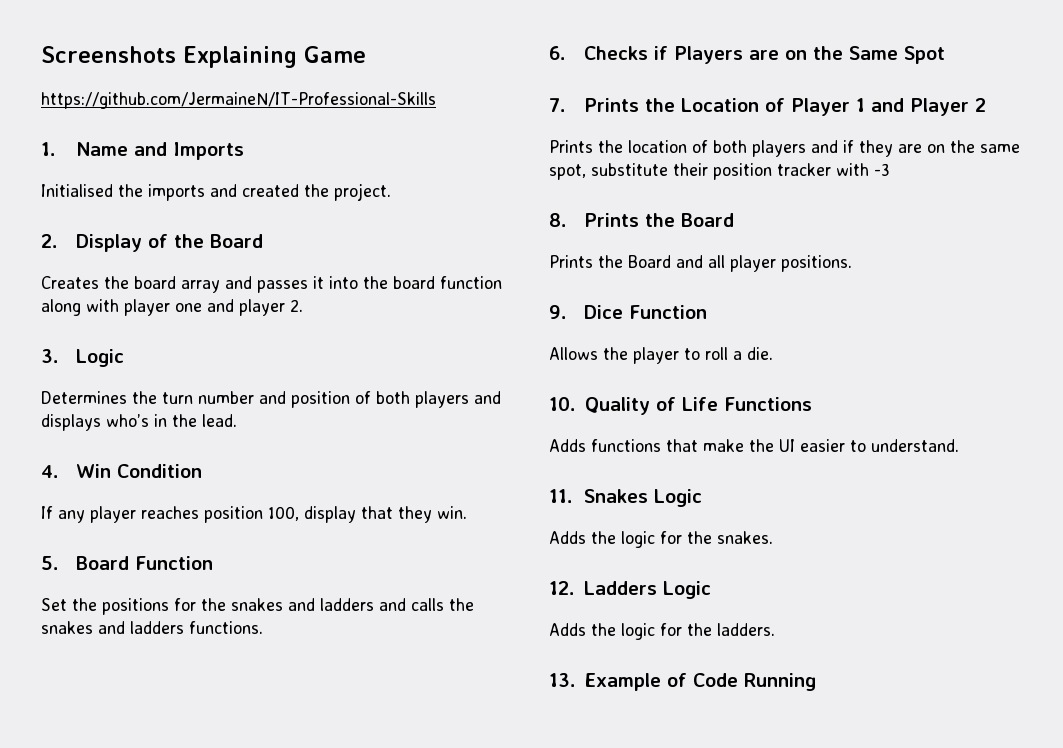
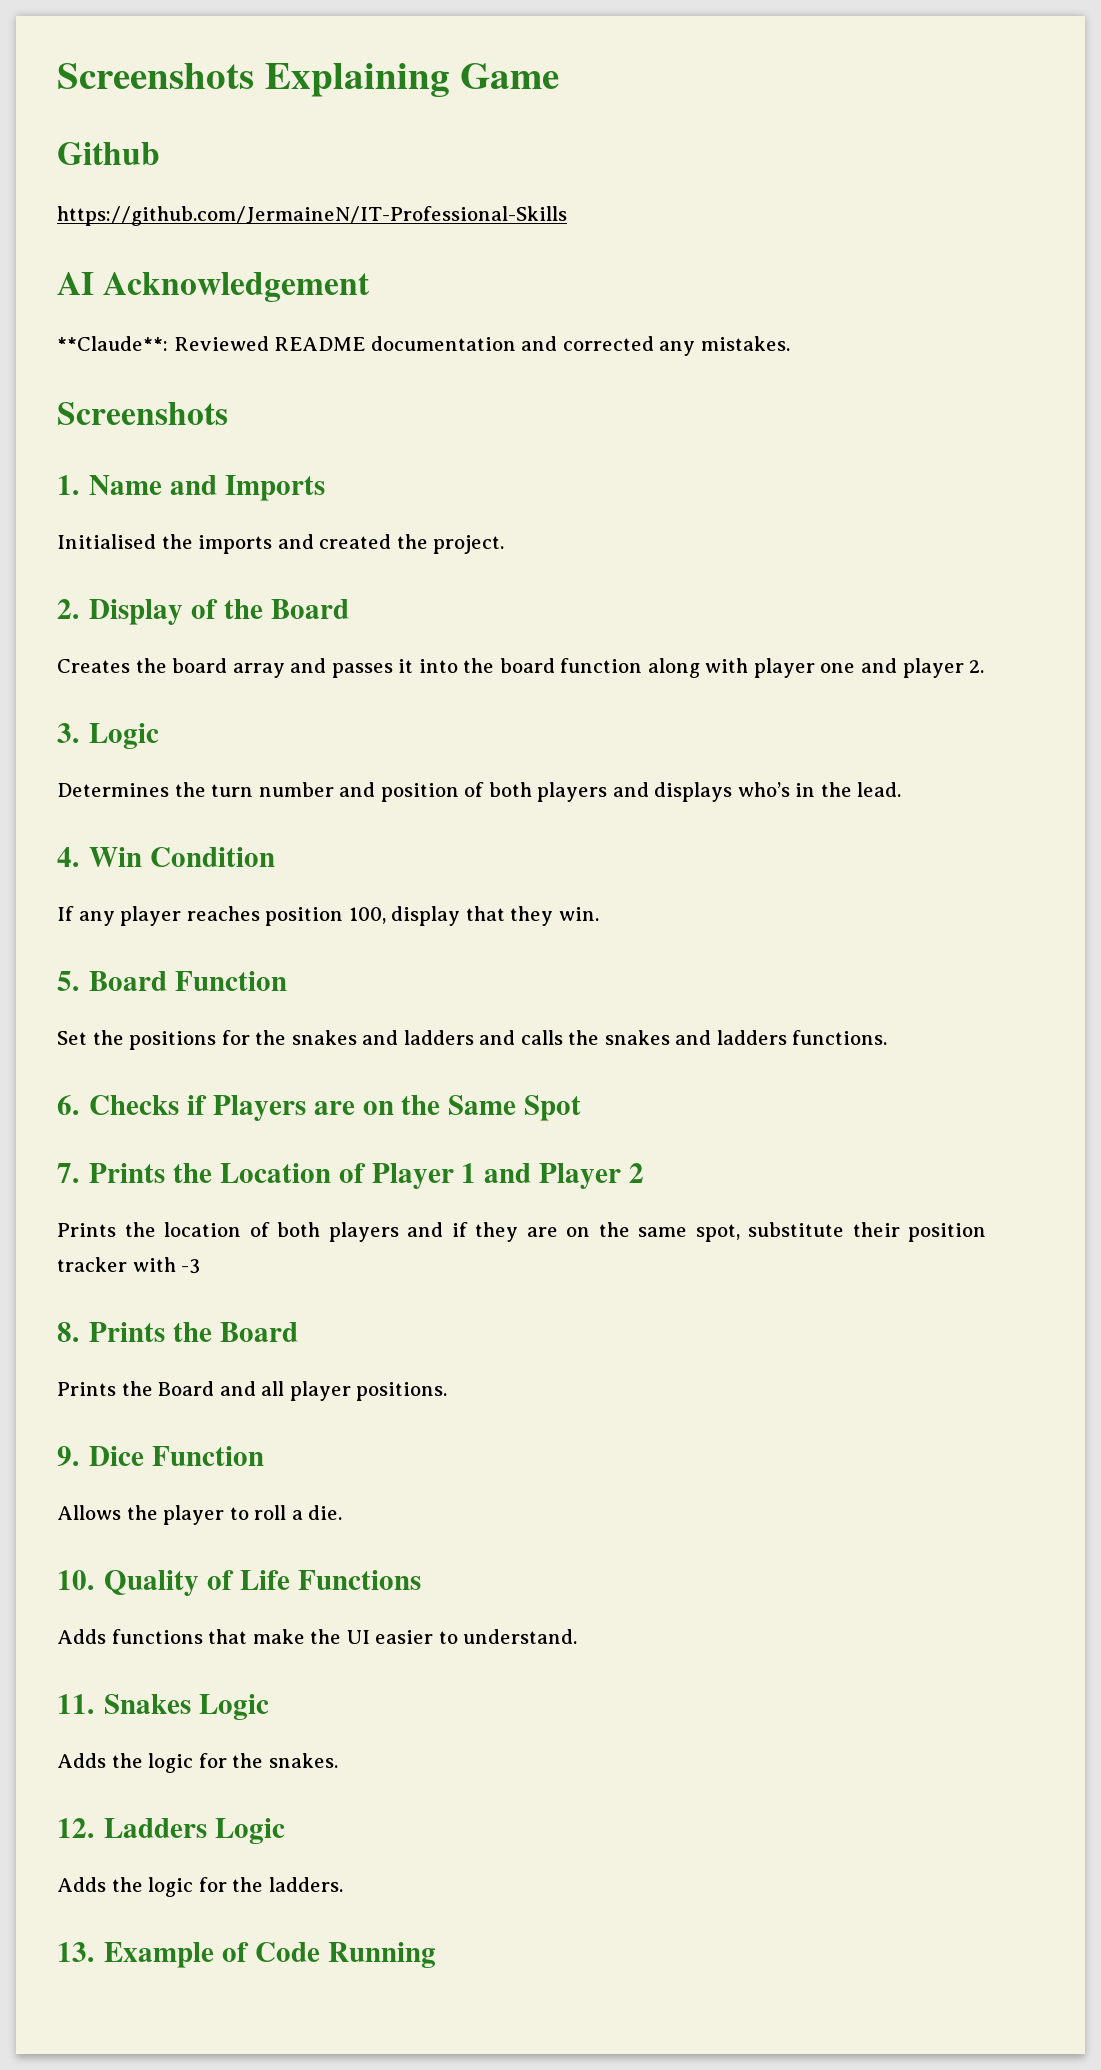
+ Github
+ AI Acknowledgement
+ **Claude**: Reviewed README documentation and corrected any mistakes.
+ Screenshots

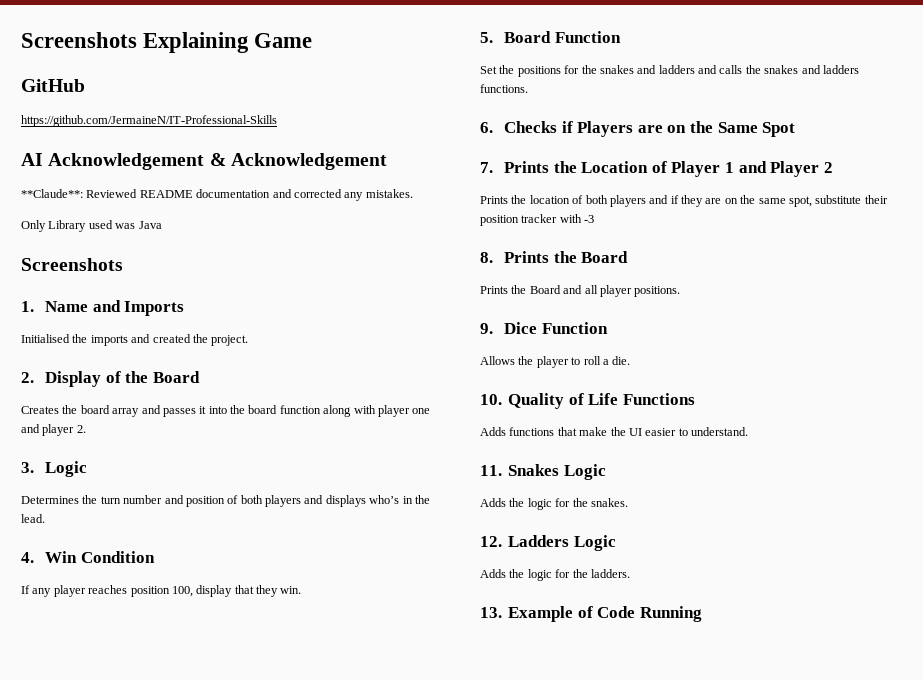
- Github
+ GitHub
- AI Acknowledgement
+ AI Acknowledgement & Acknowledgement
+ Only Library used was Java

